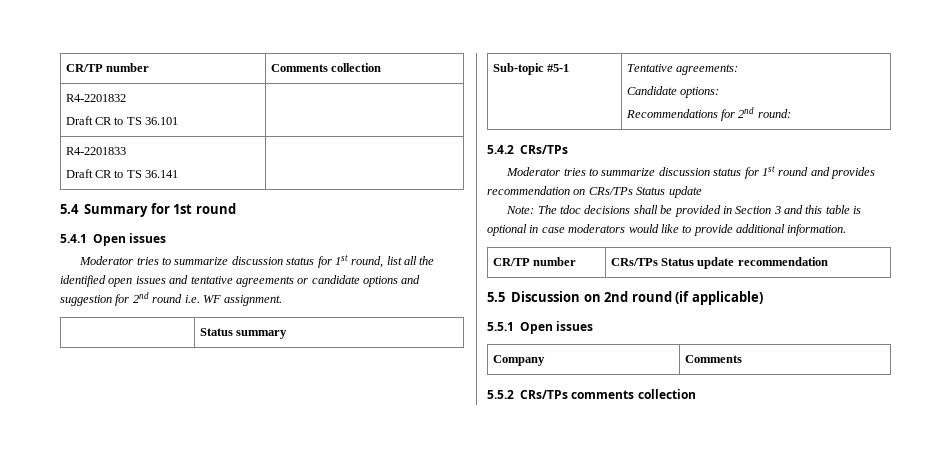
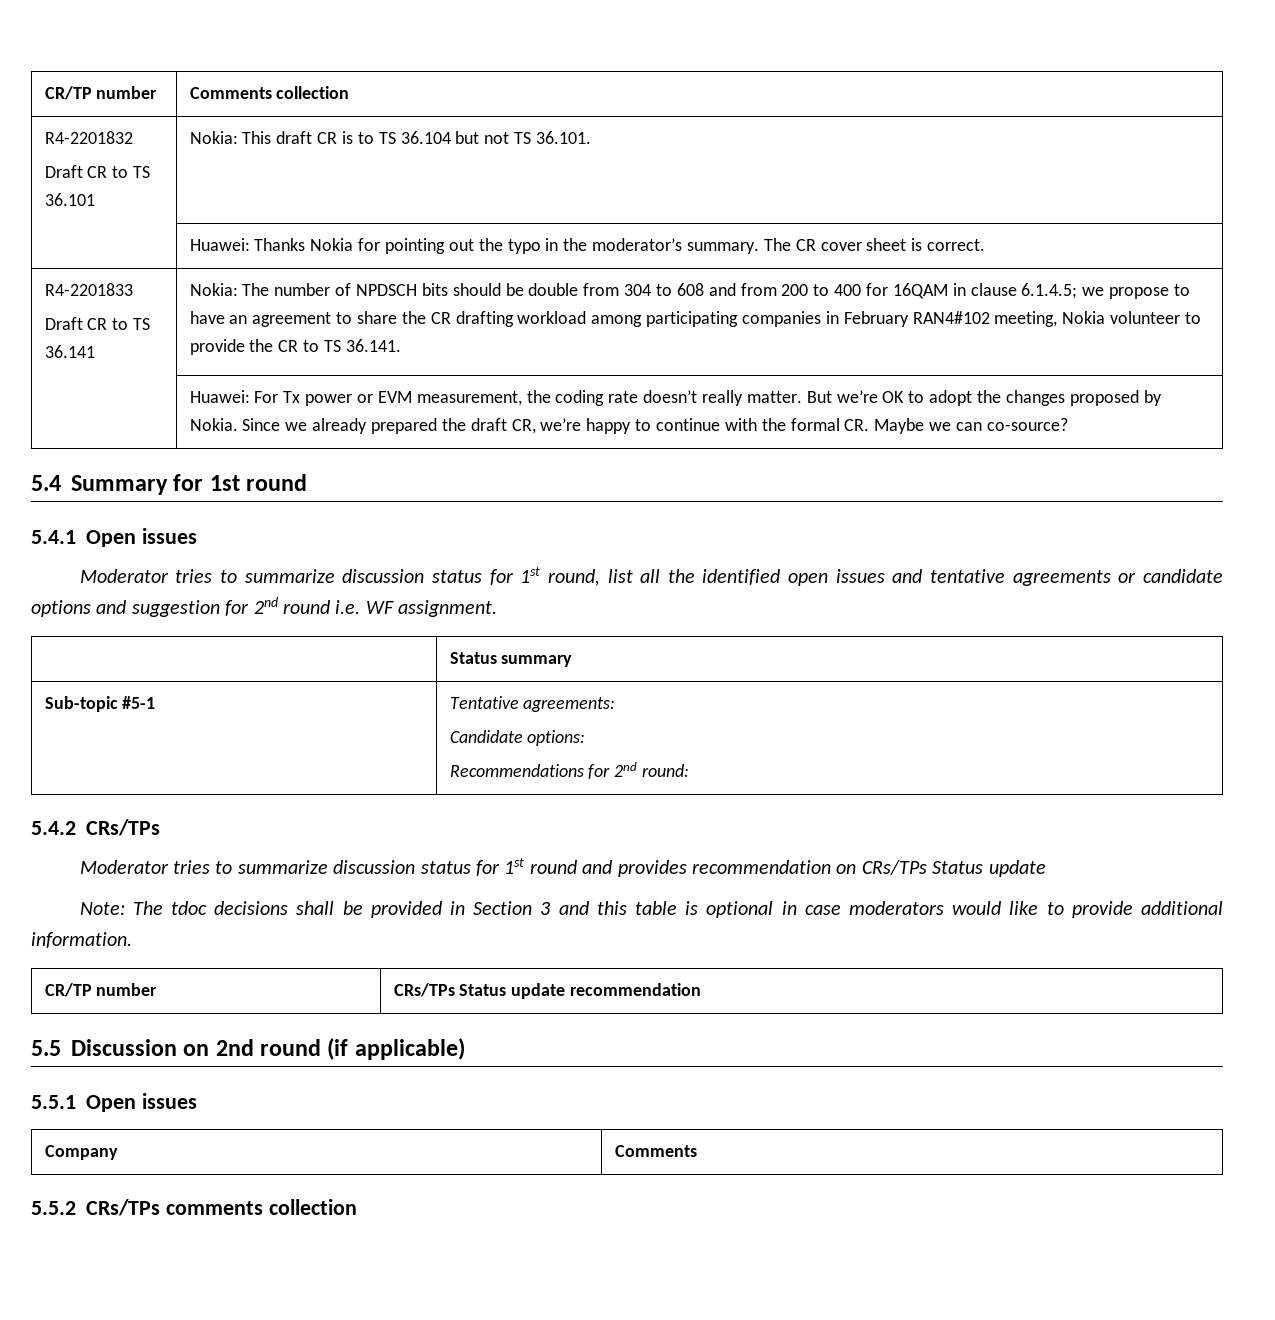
  R4-2201832
- Draft CR to TS 36.101 |
+ Draft CR to TS 36.101 | Nokia: This draft CR is to TS 36.104 but not TS 36.101.
+ | Huawei: Thanks Nokia for pointing out the typo in the moderator’s summary. The CR cover sheet is correct.
+ Nokia: The number of NPDSCH bits should be double from 304 to 608 and from 200 to 400 for 16QAM in clause 6.1.4.5; we propose to have an agreement to share the CR drafting workload among participating companies in February RAN4#102 meeting, Nokia volunteer to provide the CR to TS 36.141.
+ | Huawei: For Tx power or EVM measurement, the coding rate doesn’t really matter. But we’re OK to adopt the changes proposed by Nokia. Since we already prepared the draft CR, we’re happy to continue with the formal CR. Maybe we can co-source?

